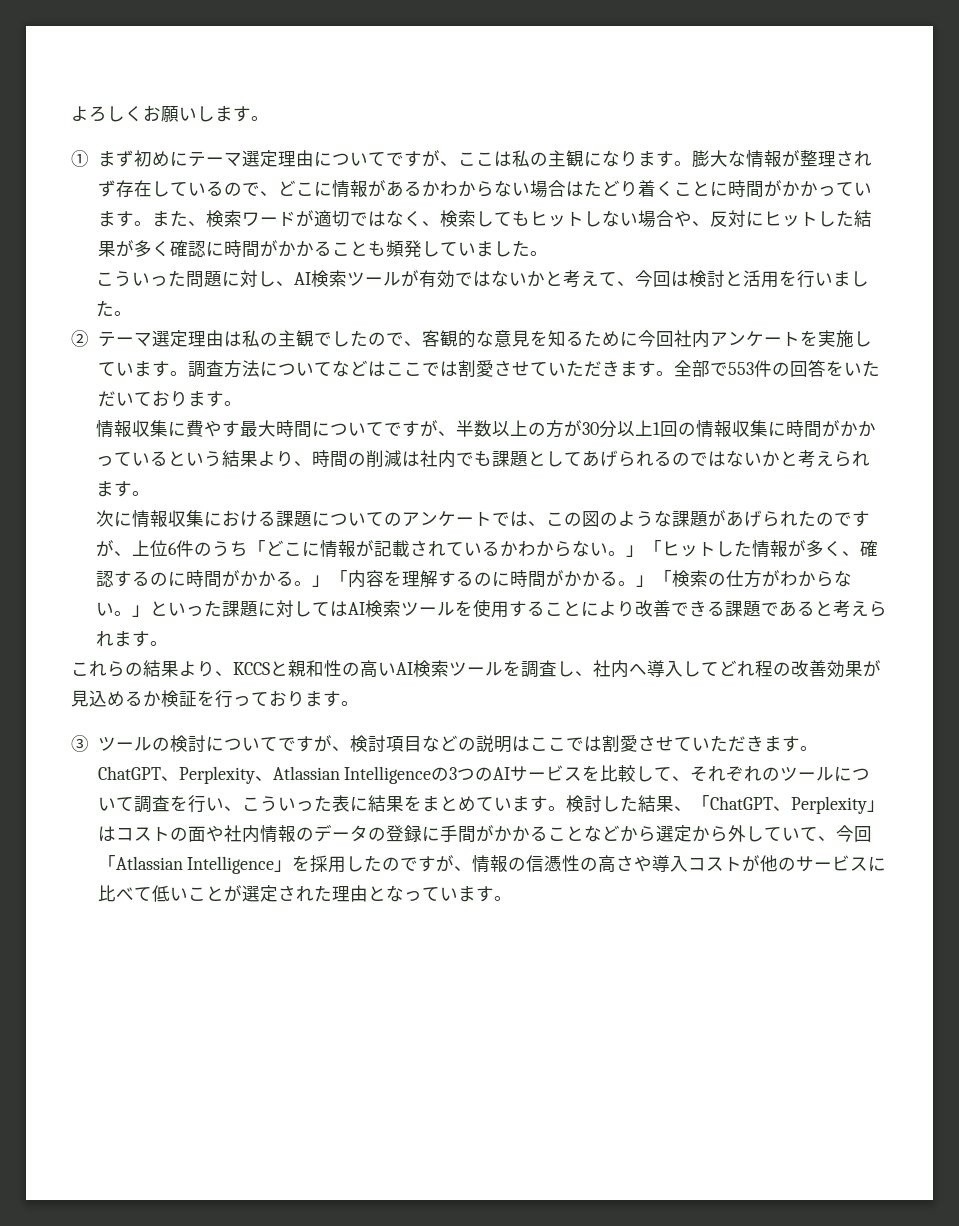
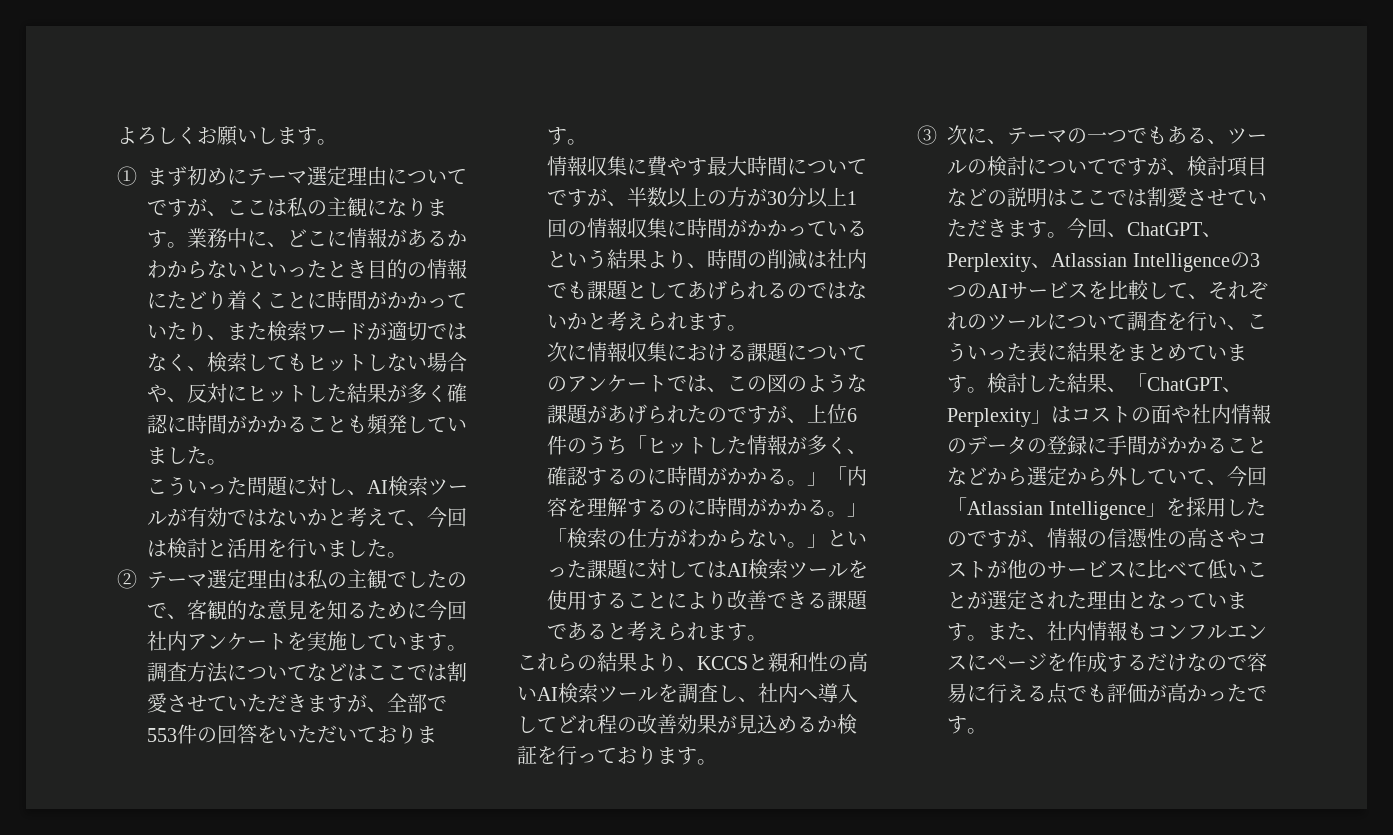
- 膨大な情報が整理されず存在しているので、どこに情報があるかわからない場合はたどり着くことに時間がかかっています。また、検索ワードが適切ではなく、検索してもヒットしない場合や、反対にヒットした結果が多く確認に時間がかかることも頻発していました。
+ 業務中に、どこに情報があるかわからないといったとき目的の情報にたどり着くことに時間がかかっていたり、また検索ワードが適切ではなく、検索してもヒットしない場合や、反対にヒットした結果が多く確認に時間がかかることも頻発していました。
- 調査方法についてなどはここでは割愛させていただきます。全部で553件の回答をいただいております。
+ 調査方法についてなどはここでは割愛させていただきますが、全部で553件の回答をいただいております。
- 次に情報収集における課題についてのアンケートでは、この図のような課題があげられたのですが、上位6件のうち「どこに情報が記載されているかわからない。」「ヒットした情報が多く、確認するのに時間がかかる。」「内容を理解するのに時間がかかる。」「検索の仕方がわからない。」といった課題に対してはAI検索ツールを使用することにより改善できる課題であると考えられます。
+ 次に情報収集における課題についてのアンケートでは、この図のような課題があげられたのですが、上位6件のうち「ヒットした情報が多く、確認するのに時間がかかる。」「内容を理解するのに時間がかかる。」「検索の仕方がわからない。」といった課題に対してはAI検索ツールを使用することにより改善できる課題であると考えられます。
- ③ツールの検討についてですが、検討項目などの説明はここでは割愛させていただきます。
+ ③次に、テーマの一つでもある、ツールの検討についてですが、検討項目などの説明はここでは割愛させていただきます。
- ChatGPT、Perplexity、Atlassian Intelligenceの3つのAIサービスを比較して、それぞれのツールについて調査を行い、こういった表に結果をまとめています。
+ 今回、ChatGPT、Perplexity、Atlassian Intelligenceの3つのAIサービスを比較して、それぞれのツールについて調査を行い、こういった表に結果をまとめています。
- 検討した結果、「ChatGPT、Perplexity」はコストの面や社内情報のデータの登録に手間がかかることなどから選定から外していて、今回「Atlassian Intelligence」を採用したのですが、情報の信憑性の高さや導入コストが他のサービスに比べて低いことが選定された理由となっています。
+ 検討した結果、「ChatGPT、Perplexity」はコストの面や社内情報のデータの登録に手間がかかることなどから選定から外していて、今回「Atlassian Intelligence」を採用したのですが、情報の信憑性の高さやコストが他のサービスに比べて低いことが選定された理由となっています。
+ また、社内情報もコンフルエンスにページを作成するだけなので容易に行える点でも評価が高かったです。

